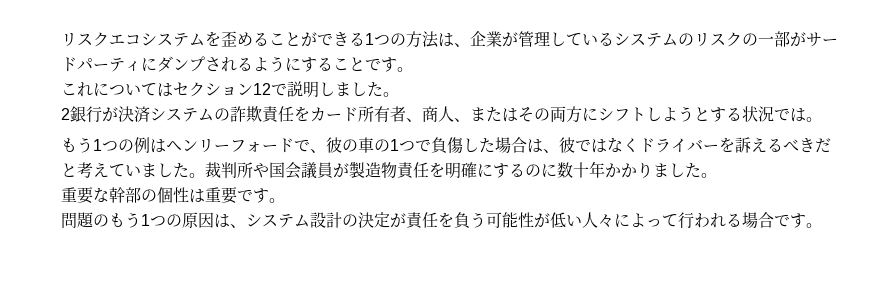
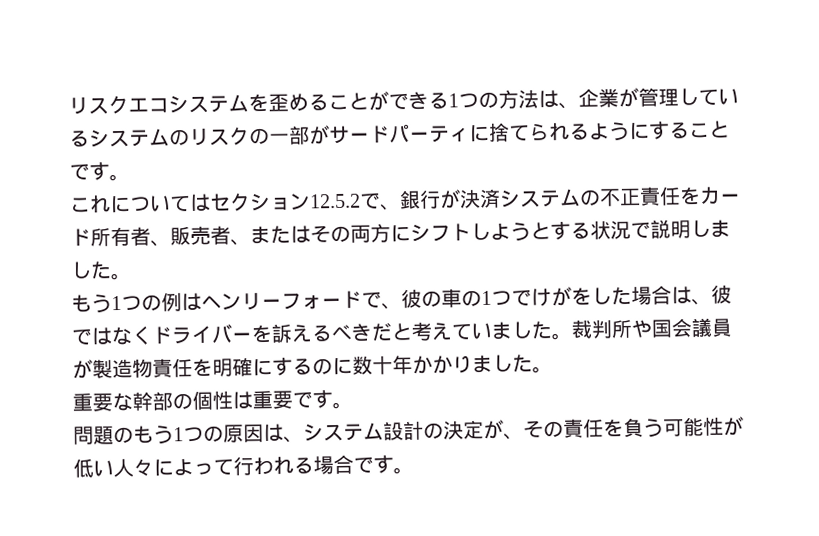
- リスクエコシステムを歪めることができる1つの方法は、企業が管理しているシステムのリスクの一部がサードパーティにダンプされるようにすることです。
+ リスクエコシステムを歪めることができる1つの方法は、企業が管理しているシステムのリスクの一部がサードパーティに捨てられるようにすることです。
- これについてはセクション12で説明しました。
- 2銀行が決済システムの詐欺責任をカード所有者、商人、またはその両方にシフトしようとする状況では。
+ これについてはセクション12.5.2で、銀行が決済システムの不正責任をカード所有者、販売者、またはその両方にシフトしようとする状況で説明しました。
- もう1つの例はヘンリーフォードで、彼の車の1つで負傷した場合は、彼ではなくドライバーを訴えるべきだと考えていました。
+ もう1つの例はヘンリーフォードで、彼の車の1つでけがをした場合は、彼ではなくドライバーを訴えるべきだと考えていました。
- 問題のもう1つの原因は、システム設計の決定が責任を負う可能性が低い人々によって行われる場合です。
+ 問題のもう1つの原因は、システム設計の決定が、その責任を負う可能性が低い人々によって行われる場合です。

